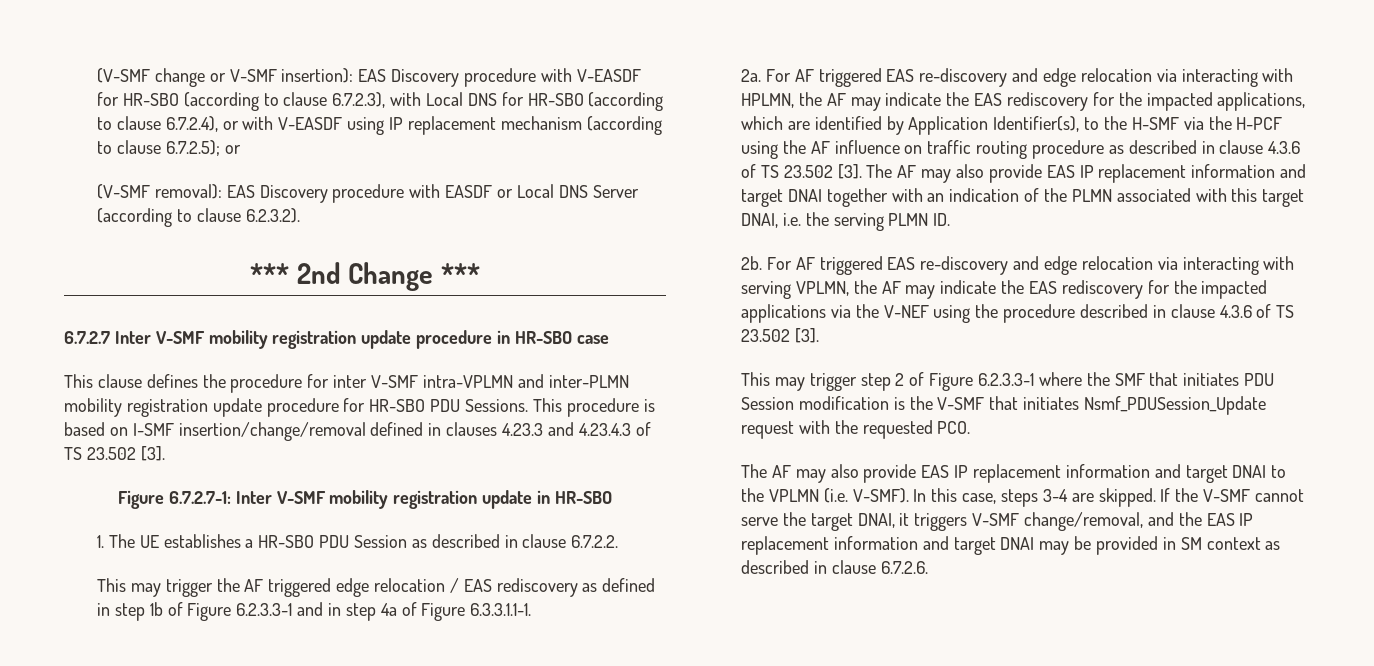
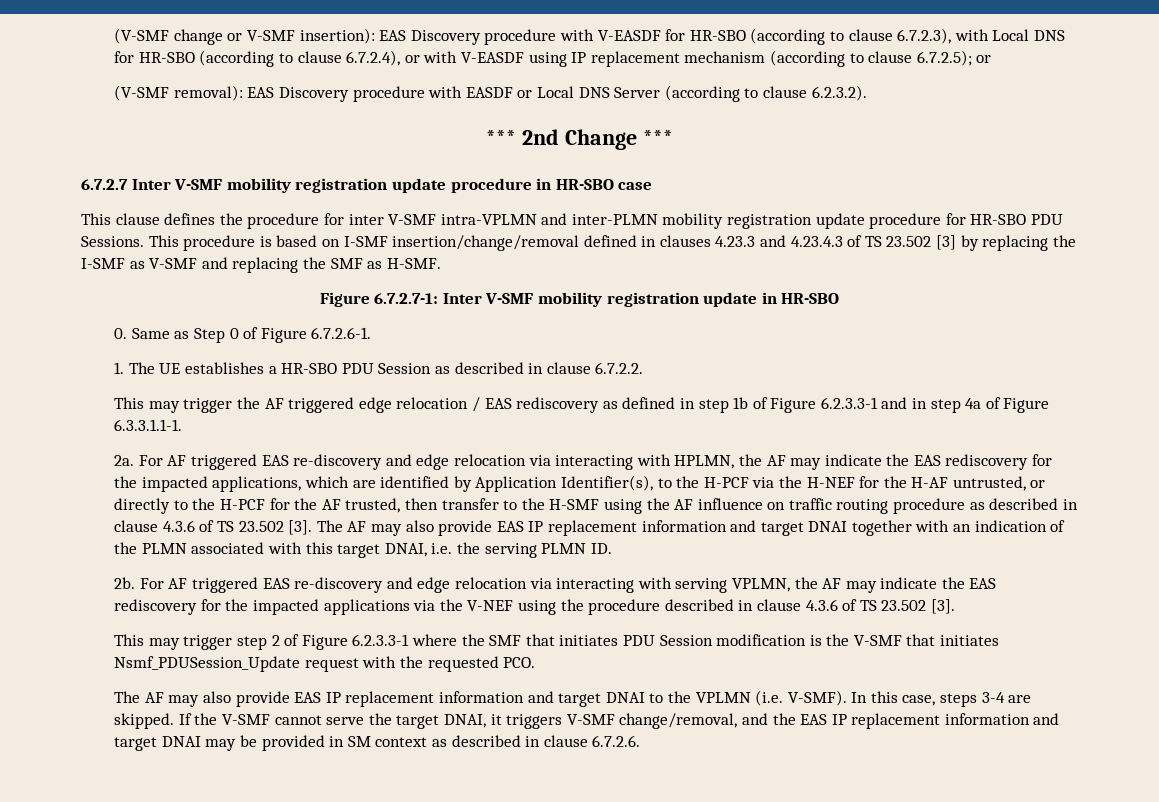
- This procedure is based on I-SMF insertion/change/removal defined in clauses 4.23.3 and 4.23.4.3 of TS 23.502 [3].
+ This procedure is based on I-SMF insertion/change/removal defined in clauses 4.23.3 and 4.23.4.3 of TS 23.502 [3] by replacing the I-SMF as V-SMF and replacing the SMF as H-SMF.
+ 0. Same as Step 0 of Figure 6.7.2.6-1.
- For AF triggered EAS re-discovery and edge relocation via interacting with HPLMN, the AF may indicate the EAS rediscovery for the impacted applications, which are identified by Application Identifier(s), to the H-SMF via the H-PCF using the AF influence on traffic routing procedure as described in clause 4.3.6 of TS 23.502 [3].
+ For AF triggered EAS re-discovery and edge relocation via interacting with HPLMN, the AF may indicate the EAS rediscovery for the impacted applications, which are identified by Application Identifier(s), to the H-PCF via the H-NEF for the H-AF untrusted, or directly to the H-PCF for the AF trusted, then transfer to the H-SMF using the AF influence on traffic routing procedure as described in clause 4.3.6 of TS 23.502 [3].

